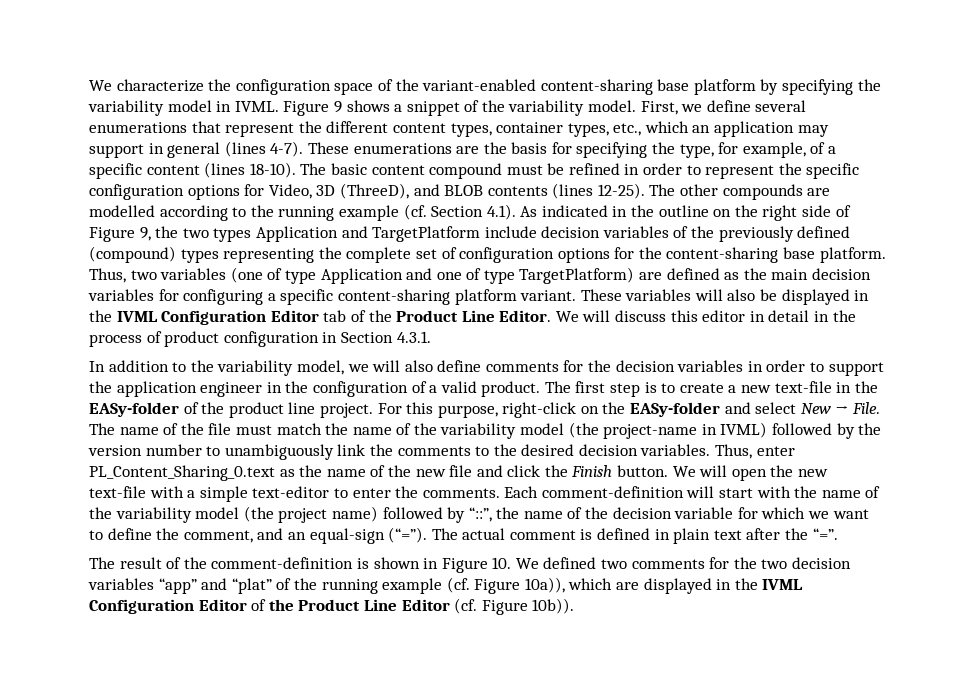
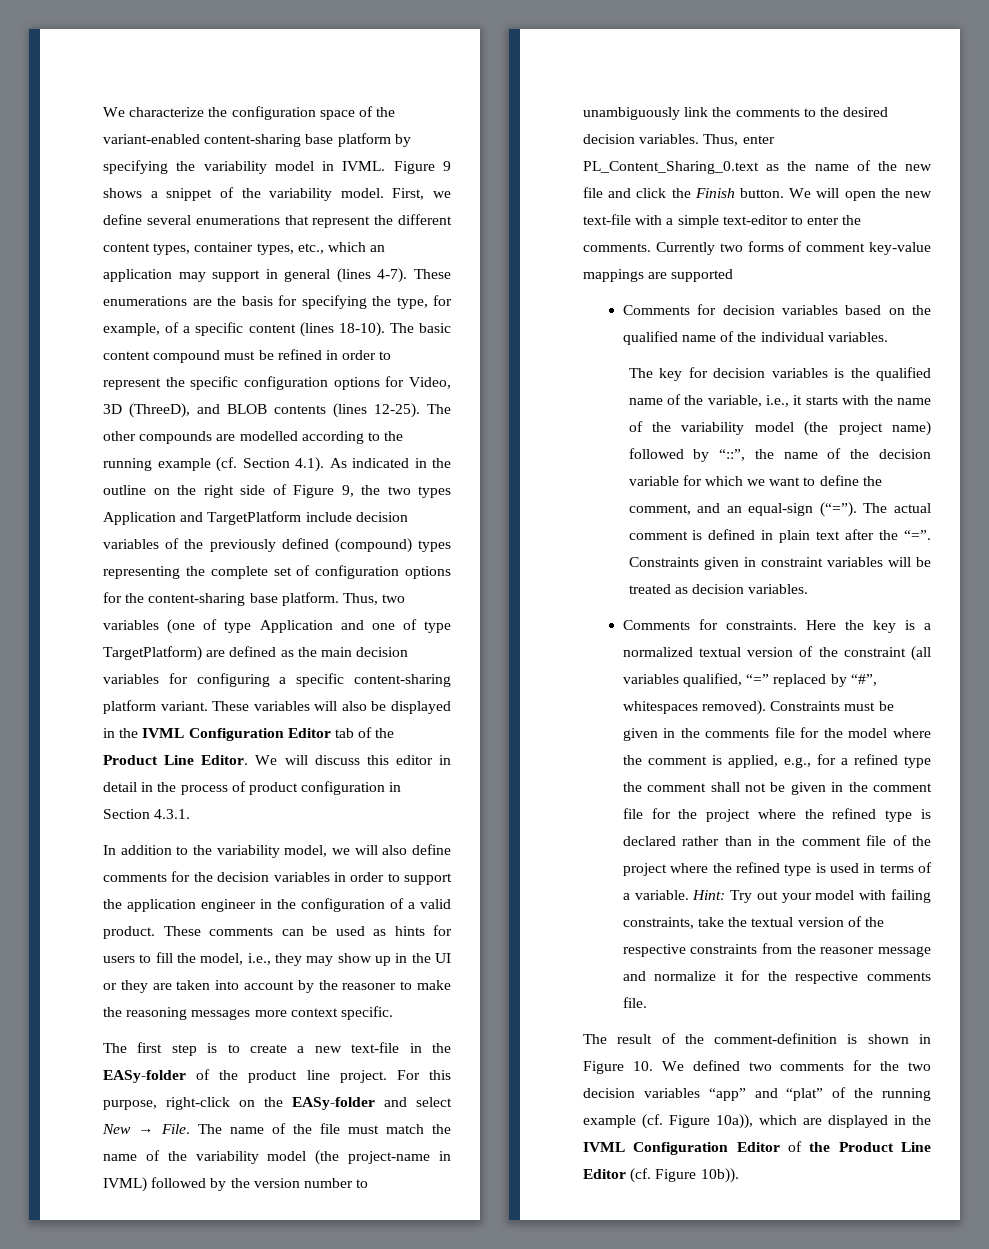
- In addition to the variability model, we will also define comments for the decision variables in order to support the application engineer in the configuration of a valid product. The first step is to create a new text-file in the EASy-folder of the product line project.
+ In addition to the variability model, we will also define comments for the decision variables in order to support the application engineer in the configuration of a valid product. These comments can be used as hints for users to fill the model, i.e., they may show up in the UI or they are taken into account by the reasoner to make the reasoning messages more context specific.
+ The first step is to create a new text-file in the EASy-folder of the product line project.
- Each comment-definition will start with the name of the variability model (the project name) followed by “::”, the name of the decision variable for which we want to define the comment, and an equal-sign (“=”).
+ Currently two forms of comment key-value mappings are supported
+ Comments for decision variables based on the qualified name of the individual variables.
+ The key for decision variables is the qualified name of the variable, i.e., it starts with the name of the variability model (the project name) followed by “::”, the name of the decision variable for which we want to define the comment, and an equal-sign (“=”).
+ Constraints given in constraint variables will be treated as decision variables.
+ Comments for constraints. Here the key is a normalized textual version of the constraint (all variables qualified, “=” replaced by “#”, whitespaces removed). Constraints must be given in the comments file for the model where the comment is applied, e.g., for a refined type the comment shall not be given in the comment file for the project where the refined type is declared rather than in the comment file of the project where the refined type is used in terms of a variable. Hint: Try out your model with failing constraints, take the textual version of the respective constraints from the reasoner message and normalize it for the respective comments file.

